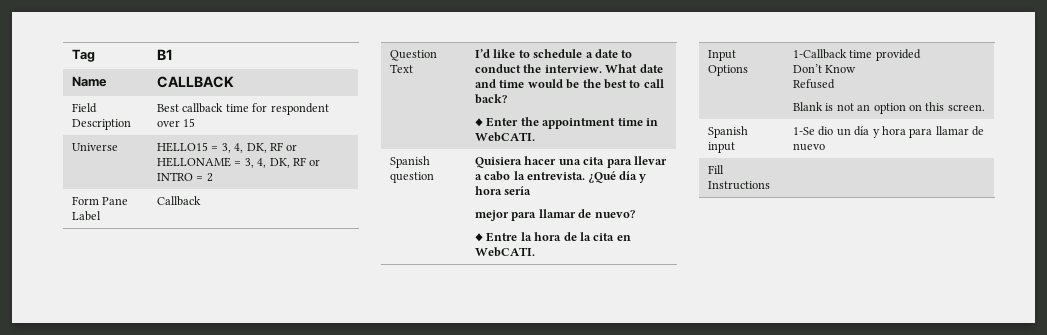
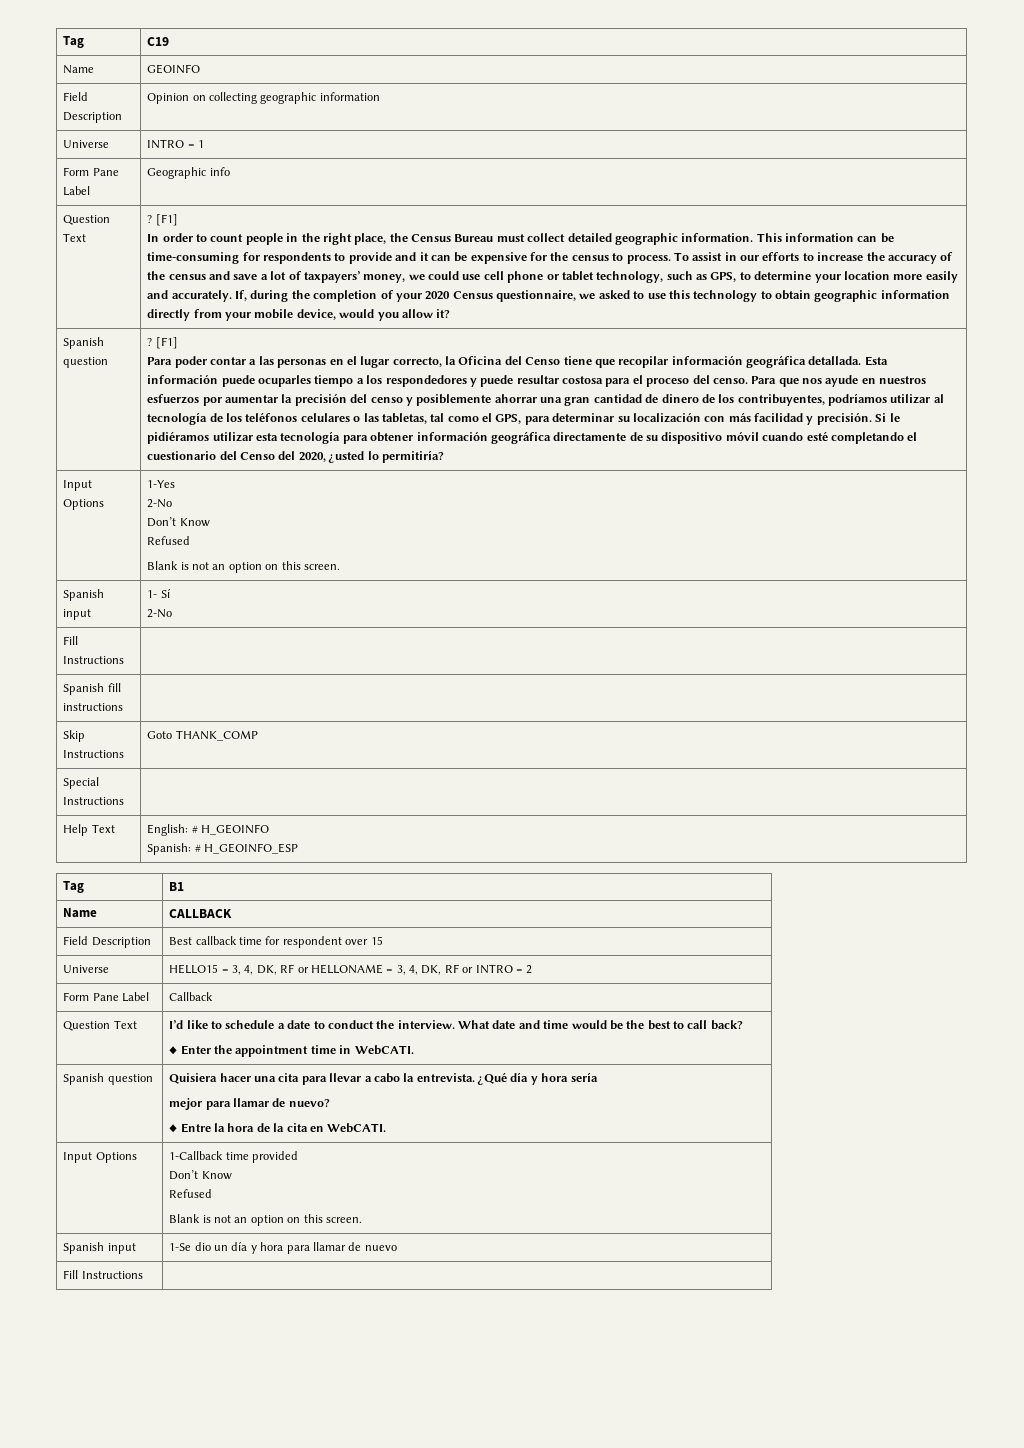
+ Tag | C19
+ Name | GEOINFO
+ Field Description | Opinion on collecting geographic information
+ Universe | INTRO = 1
+ Form Pane Label | Geographic info
+ Question Text | ? [F1]
+ In order to count people in the right place, the Census Bureau must collect detailed geographic information. This information can be time-consuming for respondents to provide and it can be expensive for the census to process. To assist in our efforts to increase the accuracy of the census and save a lot of taxpayers’ money, we could use cell phone or tablet technology, such as GPS, to determine your location more easily and accurately. If, during the completion of your 2020 Census questionnaire, we asked to use this technology to obtain geographic information directly from your mobile device, would you allow it?
+ Spanish question | ? [F1]
+ Para poder contar a las personas en el lugar correcto, la Oficina del Censo tiene que recopilar información geográfica detallada. Esta información puede ocuparles tiempo a los respondedores y puede resultar costosa para el proceso del censo. Para que nos ayude en nuestros esfuerzos por aumentar la precisión del censo y posiblemente ahorrar una gran cantidad de dinero de los contribuyentes, podríamos utilizar al tecnología de los teléfonos celulares o las tabletas, tal como el GPS, para determinar su localización con más facilidad y precisión. Si le pidiéramos utilizar esta tecnología para obtener información geográfica directamente de su dispositivo móvil cuando esté completando el cuestionario del Censo del 2020, ¿usted lo permitiría?
+ Input Options | 1-Yes
+ 2-No
+ Don’t Know
+ Refused
+ Blank is not an option on this screen.
+ Spanish input | 1- Sí
+ 2-No
+ Fill Instructions |
+ Spanish fill instructions |
+ Skip Instructions | Goto THANK_COMP
+ Special Instructions |
+ Help Text | English: # H_GEOINFO
+ Spanish: # H_GEOINFO_ESP

